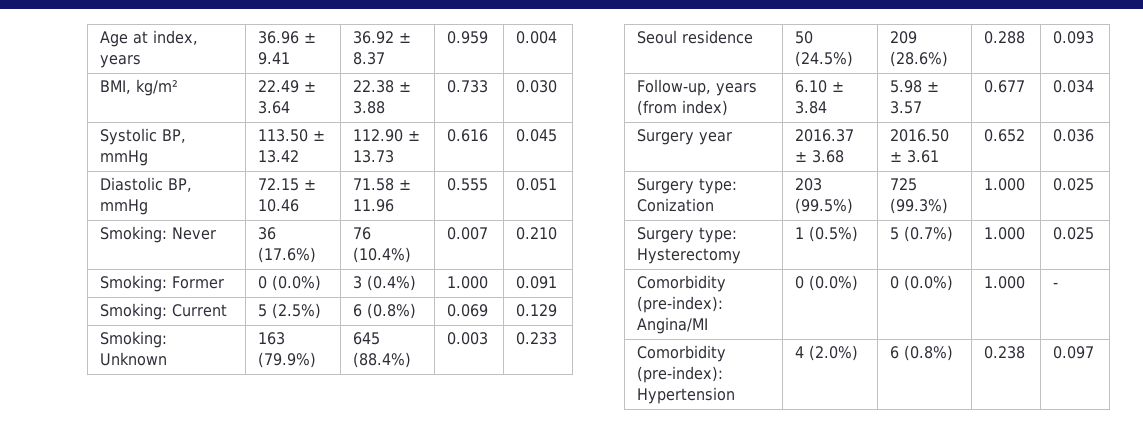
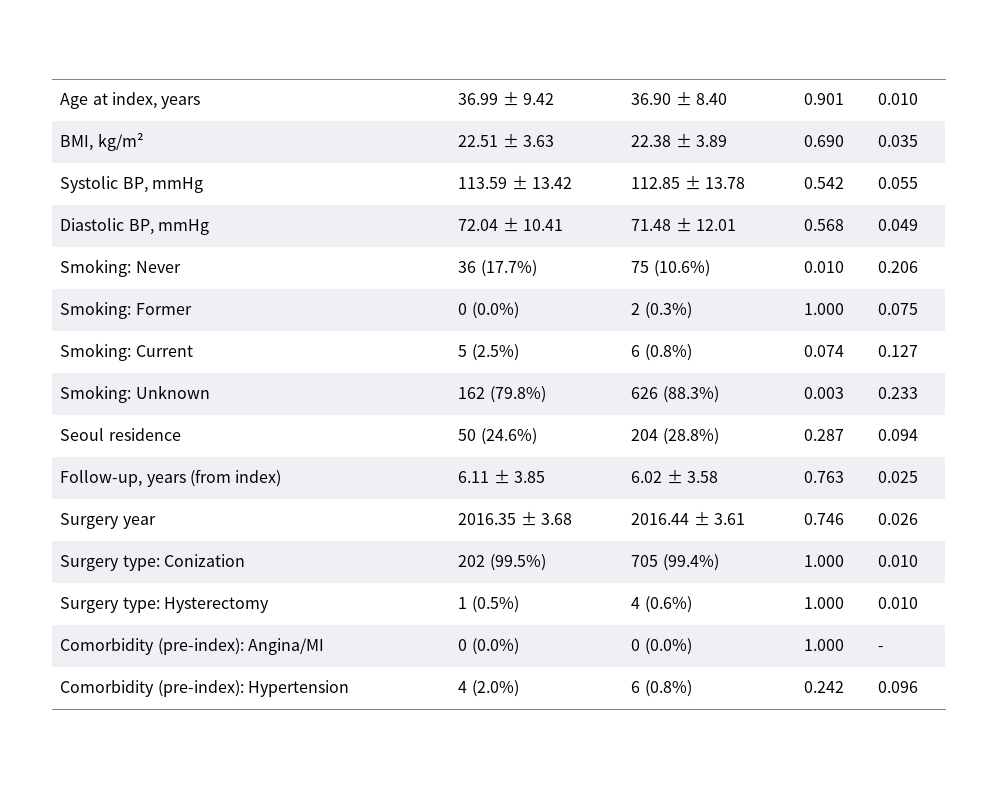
- Age at index, years | 36.96 ± 9.41 | 36.92 ± 8.37 | 0.959 | 0.004
+ Age at index, years | 36.99 ± 9.42 | 36.90 ± 8.40 | 0.901 | 0.010
- BMI, kg/m² | 22.49 ± 3.64 | 22.38 ± 3.88 | 0.733 | 0.030
+ BMI, kg/m² | 22.51 ± 3.63 | 22.38 ± 3.89 | 0.690 | 0.035
- Systolic BP, mmHg | 113.50 ± 13.42 | 112.90 ± 13.73 | 0.616 | 0.045
- Diastolic BP, mmHg | 72.15 ± 10.46 | 71.58 ± 11.96 | 0.555 | 0.051
- Smoking: Never | 36 (17.6%) | 76 (10.4%) | 0.007 | 0.210
+ Systolic BP, mmHg | 113.59 ± 13.42 | 112.85 ± 13.78 | 0.542 | 0.055
+ Diastolic BP, mmHg | 72.04 ± 10.41 | 71.48 ± 12.01 | 0.568 | 0.049
+ Smoking: Never | 36 (17.7%) | 75 (10.6%) | 0.010 | 0.206
- Smoking: Former | 0 (0.0%) | 3 (0.4%) | 1.000 | 0.091
+ Smoking: Former | 0 (0.0%) | 2 (0.3%) | 1.000 | 0.075
- Smoking: Current | 5 (2.5%) | 6 (0.8%) | 0.069 | 0.129
+ Smoking: Current | 5 (2.5%) | 6 (0.8%) | 0.074 | 0.127
- Smoking: Unknown | 163 (79.9%) | 645 (88.4%) | 0.003 | 0.233
+ Smoking: Unknown | 162 (79.8%) | 626 (88.3%) | 0.003 | 0.233
- Seoul residence | 50 (24.5%) | 209 (28.6%) | 0.288 | 0.093
+ Seoul residence | 50 (24.6%) | 204 (28.8%) | 0.287 | 0.094
- Follow-up, years (from index) | 6.10 ± 3.84 | 5.98 ± 3.57 | 0.677 | 0.034
+ Follow-up, years (from index) | 6.11 ± 3.85 | 6.02 ± 3.58 | 0.763 | 0.025
- Surgery year | 2016.37 ± 3.68 | 2016.50 ± 3.61 | 0.652 | 0.036
+ Surgery year | 2016.35 ± 3.68 | 2016.44 ± 3.61 | 0.746 | 0.026
- Surgery type: Conization | 203 (99.5%) | 725 (99.3%) | 1.000 | 0.025
+ Surgery type: Conization | 202 (99.5%) | 705 (99.4%) | 1.000 | 0.010
- Surgery type: Hysterectomy | 1 (0.5%) | 5 (0.7%) | 1.000 | 0.025
+ Surgery type: Hysterectomy | 1 (0.5%) | 4 (0.6%) | 1.000 | 0.010
- Comorbidity (pre-index): Hypertension | 4 (2.0%) | 6 (0.8%) | 0.238 | 0.097
+ Comorbidity (pre-index): Hypertension | 4 (2.0%) | 6 (0.8%) | 0.242 | 0.096

